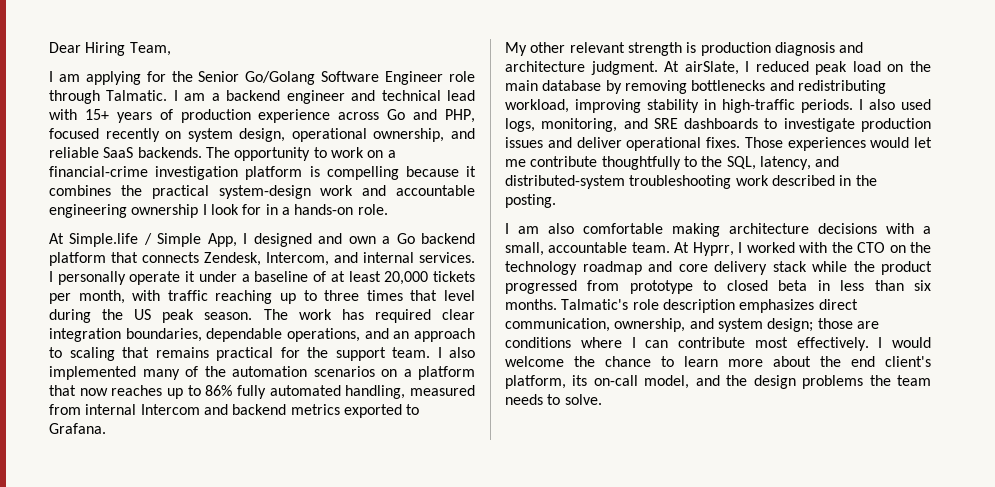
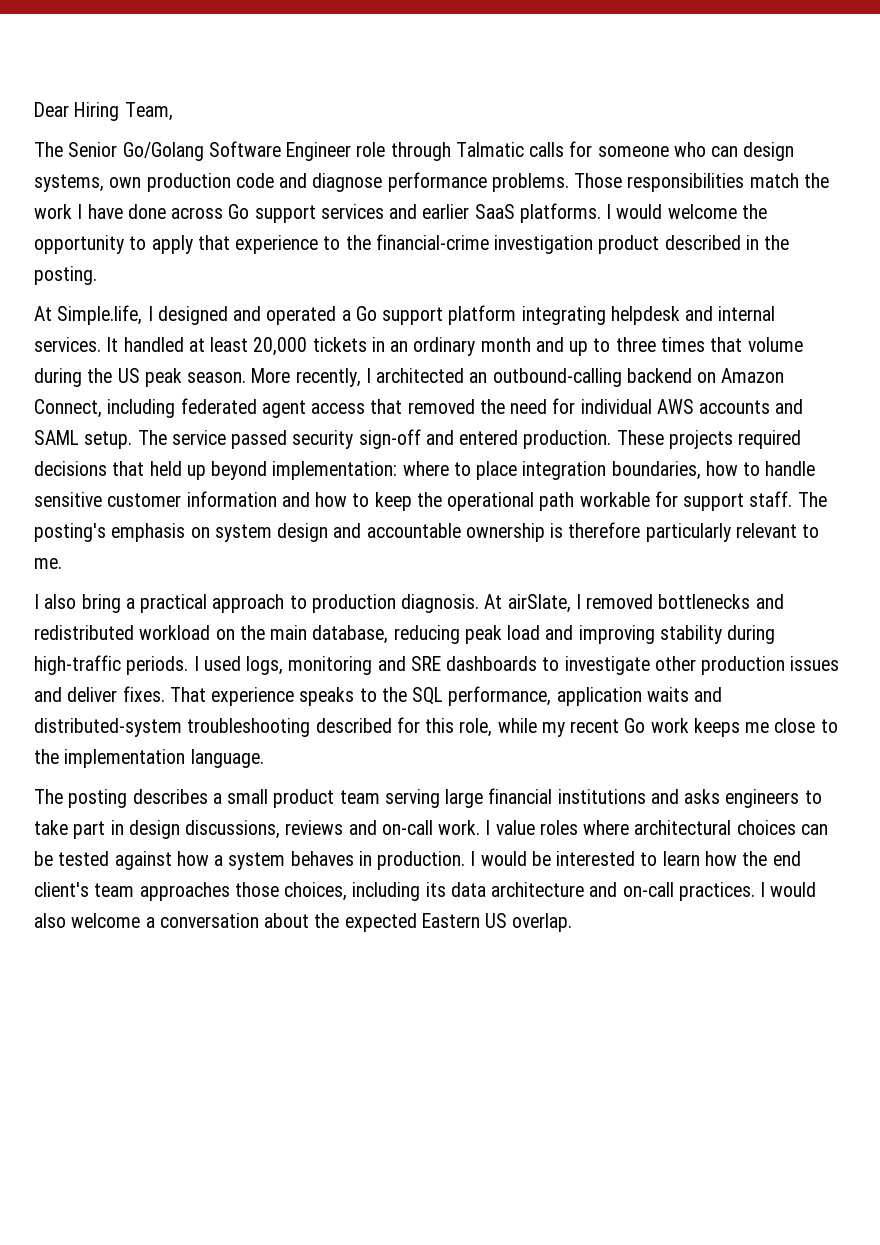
- I am applying for the Senior Go/Golang Software Engineer role through Talmatic. I am a backend engineer and technical lead with 15+ years of production experience across Go and PHP, focused recently on system design, operational ownership, and reliable SaaS backends. The opportunity to work on a financial-crime investigation platform is compelling because it combines the practical system-design work and accountable engineering ownership I look for in a hands-on role.
- At Simple.life / Simple App, I designed and own a Go backend platform that connects Zendesk, Intercom, and internal services. I personally operate it under a baseline of at least 20,000 tickets per month, with traffic reaching up to three times that level during the US peak season.
+ The Senior Go/Golang Software Engineer role through Talmatic calls for someone who can design systems, own production code and diagnose performance problems. Those responsibilities match the work I have done across Go support services and earlier SaaS platforms. I would welcome the opportunity to apply that experience to the financial-crime investigation product described in the posting.
+ At Simple.life, I designed and operated a Go support platform integrating helpdesk and internal services. It handled at least 20,000 tickets in an ordinary month and up to three times that volume during the US peak season.
- The work has required clear integration boundaries, dependable operations, and an approach to scaling that remains practical for the support team. I also implemented many of the automation scenarios on a platform that now reaches up to 86% fully automated handling, measured from internal Intercom and backend metrics exported to Grafana.
- My other relevant strength is production diagnosis and architecture judgment. At airSlate, I reduced peak load on the main database by removing bottlenecks and redistributing workload, improving stability in high-traffic periods.
+ More recently, I architected an outbound-calling backend on Amazon Connect, including federated agent access that removed the need for individual AWS accounts and SAML setup. The service passed security sign-off and entered production. These projects required decisions that held up beyond implementation: where to place integration boundaries, how to handle sensitive customer information and how to keep the operational path workable for support staff. The posting's emphasis on system design and accountable ownership is therefore particularly relevant to me.
+ I also bring a practical approach to production diagnosis. At airSlate, I removed bottlenecks and redistributed workload on the main database, reducing peak load and improving stability during high-traffic periods.
- I also used logs, monitoring, and SRE dashboards to investigate production issues and deliver operational fixes. Those experiences would let me contribute thoughtfully to the SQL, latency, and distributed-system troubleshooting work described in the posting.
- I am also comfortable making architecture decisions with a small, accountable team. At Hyprr, I worked with the CTO on the technology roadmap and core delivery stack while the product progressed from prototype to closed beta in less than six months. Talmatic's role description emphasizes direct communication, ownership, and system design; those are conditions where I can contribute most effectively. I would welcome the chance to learn more about the end client's platform, its on-call model, and the design problems the team needs to solve.
+ I used logs, monitoring and SRE dashboards to investigate other production issues and deliver fixes. That experience speaks to the SQL performance, application waits and distributed-system troubleshooting described for this role, while my recent Go work keeps me close to the implementation language.
+ The posting describes a small product team serving large financial institutions and asks engineers to take part in design discussions, reviews and on-call work. I value roles where architectural choices can be tested against how a system behaves in production. I would be interested to learn how the end client's team approaches those choices, including its data architecture and on-call practices. I would also welcome a conversation about the expected Eastern US overlap.

